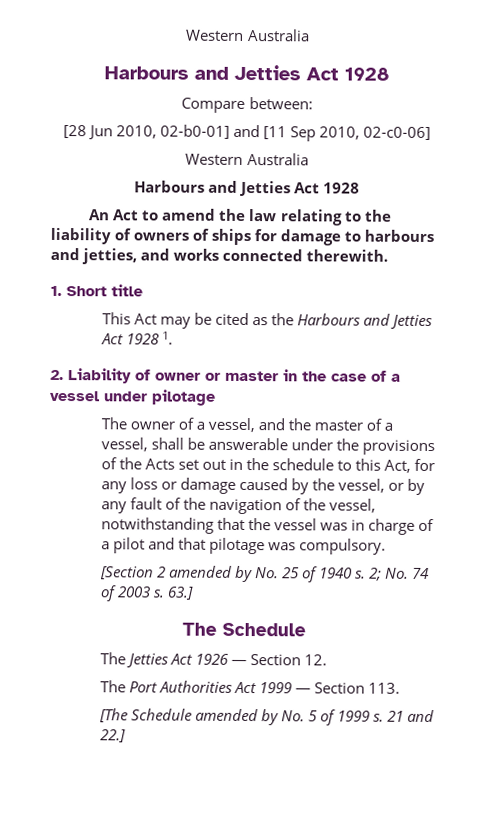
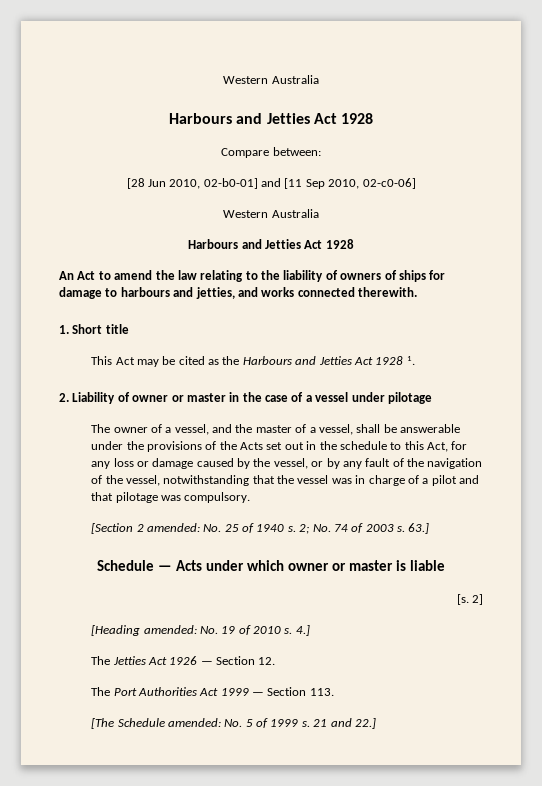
- [Section 2 amended by No. 25 of 1940 s.
+ [Section 2 amended: No. 25 of 1940 s.
- The Schedule
+ Schedule — Acts under which owner or master is liable
+ [s. 2]
+ [Heading amended: No. 19 of 2010 s. 4.]
- [The Schedule amended by No. 5 of 1999 s.
+ [The Schedule amended: No. 5 of 1999 s.

